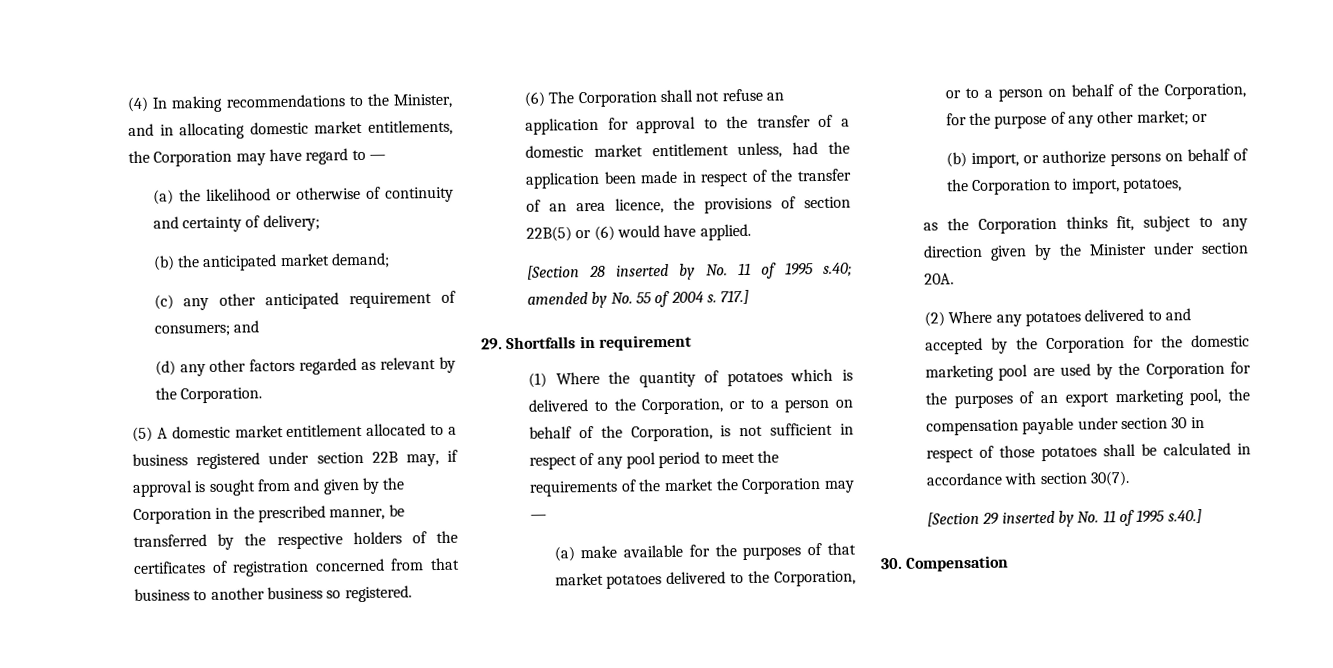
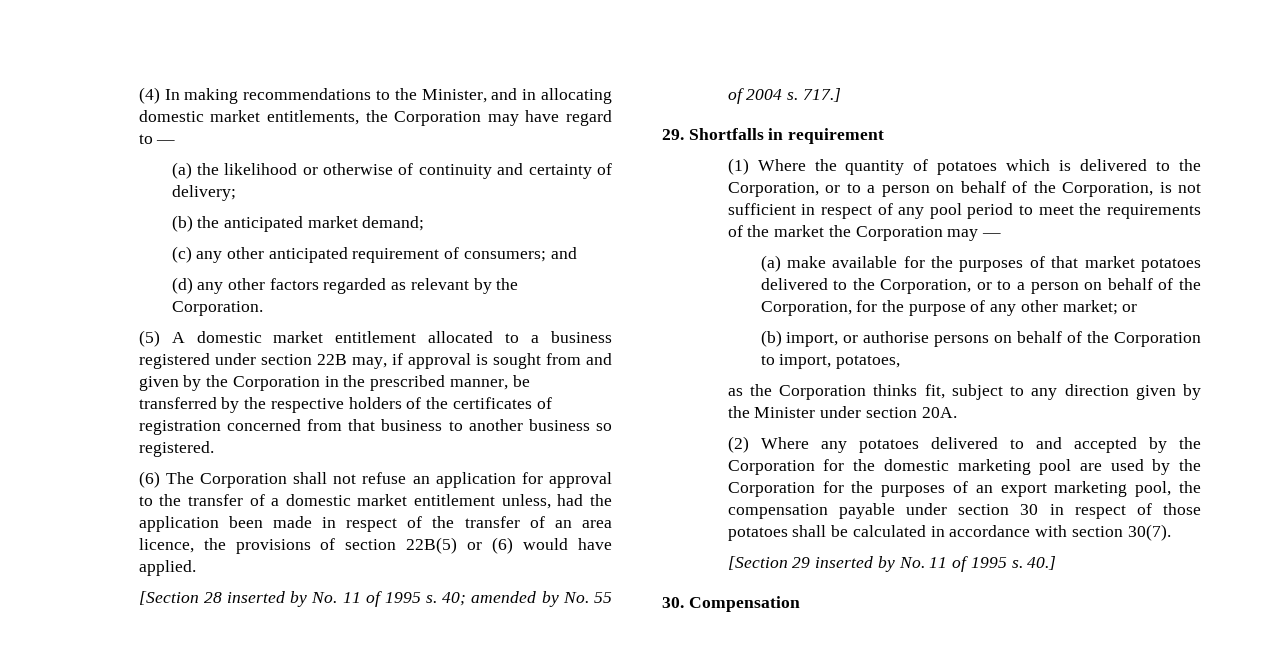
- [Section 28 inserted by No. 11 of 1995 s.40; amended by No. 55 of 2004 s.
+ [Section 28 inserted by No. 11 of 1995 s. 40; amended by No. 55 of 2004 s.
- (b) import, or authorize persons on behalf of the Corporation to import, potatoes,
+ (b) import, or authorise persons on behalf of the Corporation to import, potatoes,
- [Section 29 inserted by No. 11 of 1995 s.40.]
+ [Section 29 inserted by No. 11 of 1995 s. 40.]

